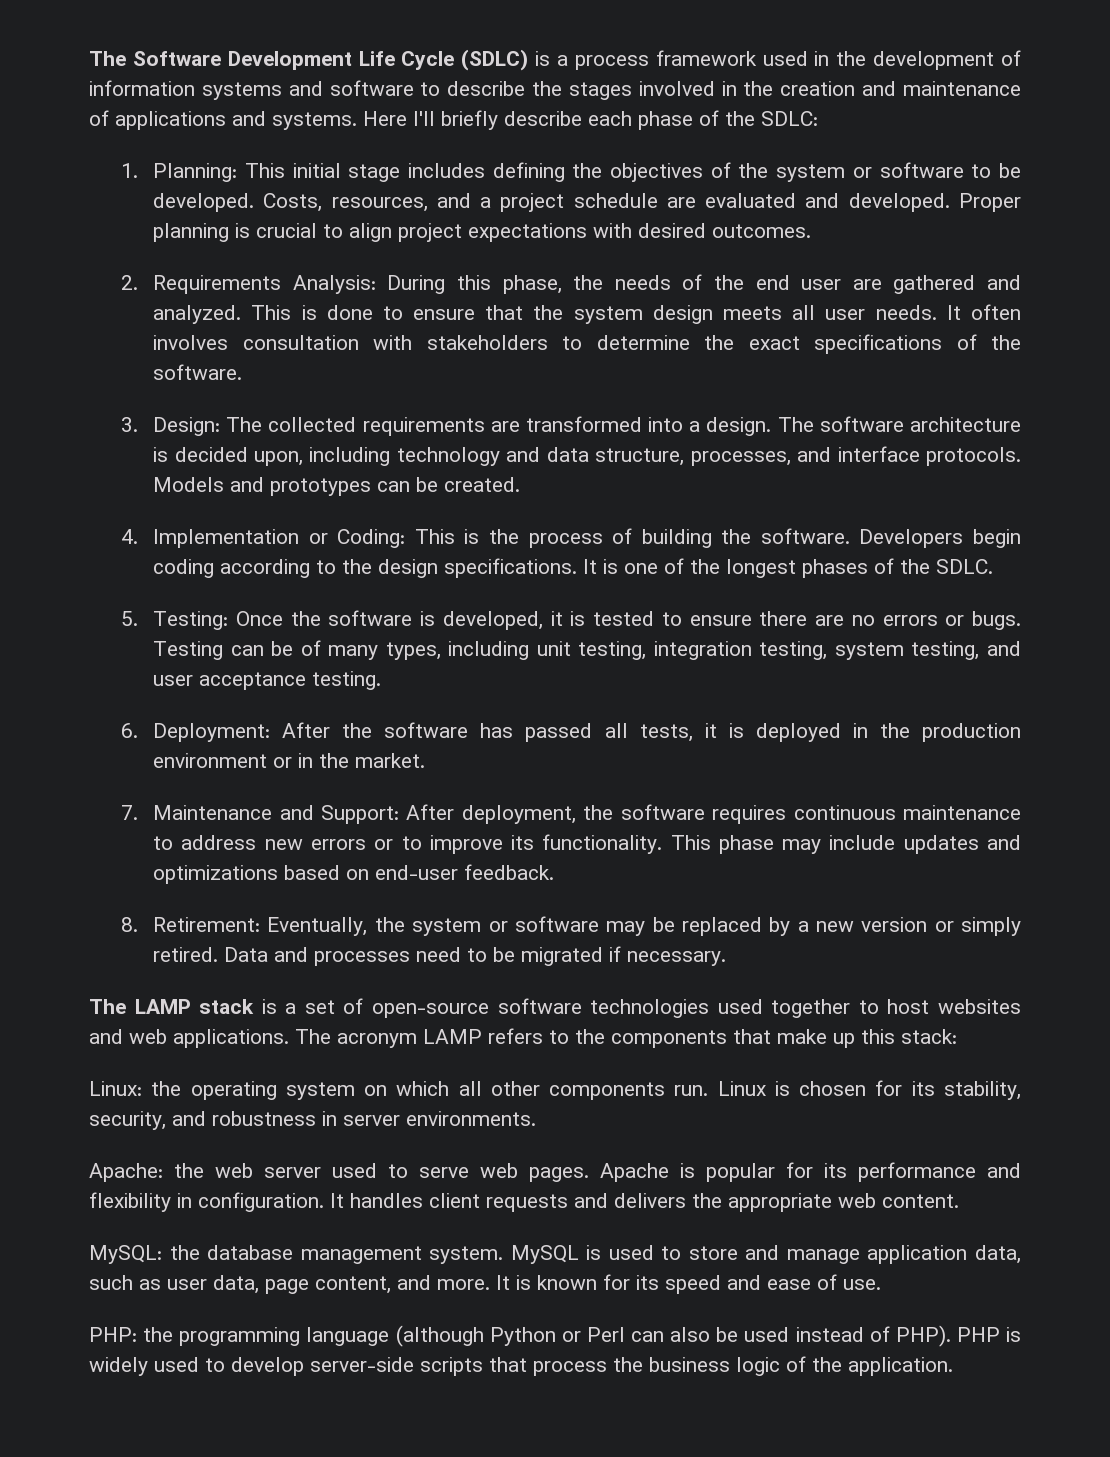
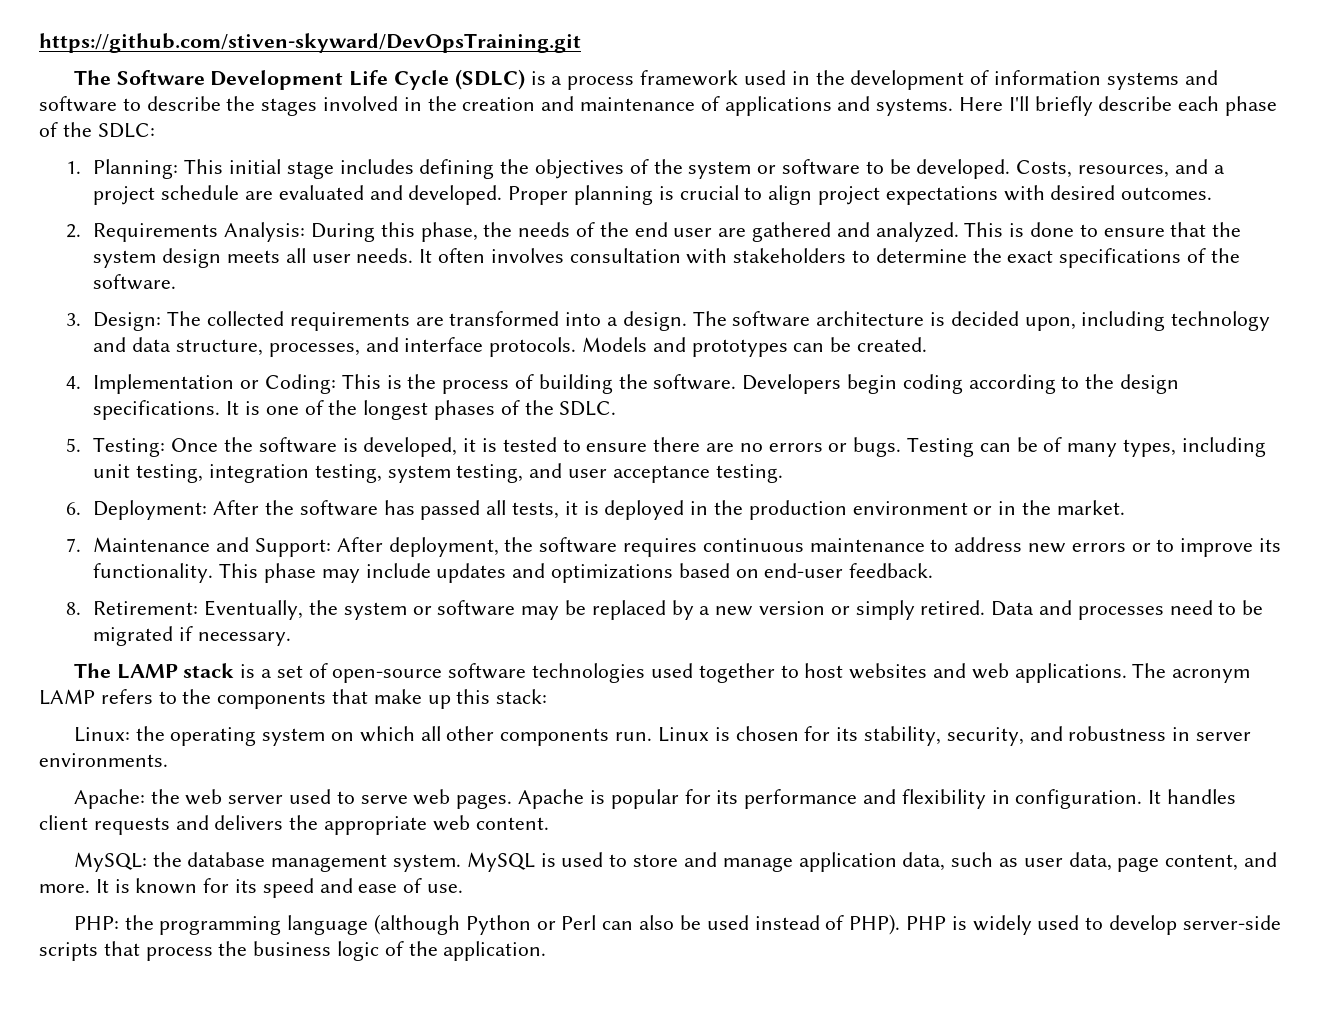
+ https://github.com/stiven-skyward/DevOpsTraining.git

